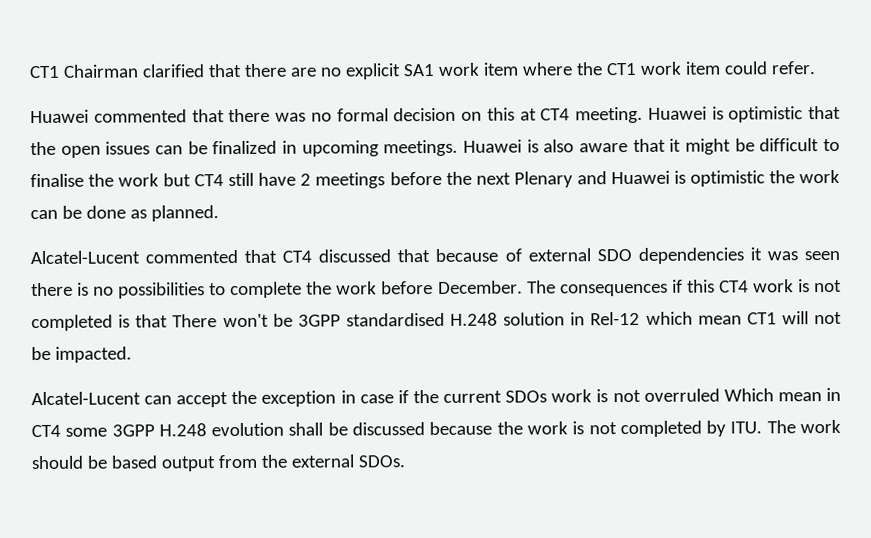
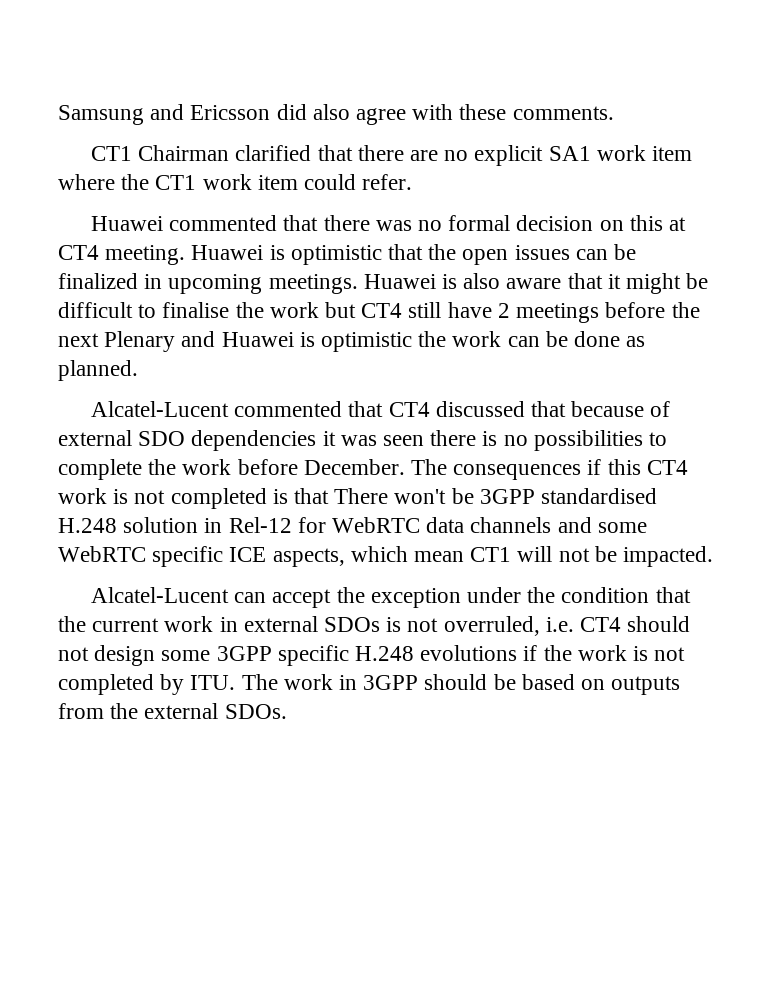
+ Samsung and Ericsson did also agree with these comments.
- The consequences if this CT4 work is not completed is that There won't be 3GPP standardised H.248 solution in Rel-12 which mean CT1 will not be impacted.
+ The consequences if this CT4 work is not completed is that There won't be 3GPP standardised H.248 solution in Rel-12 for WebRTC data channels and some WebRTC specific ICE aspects, which mean CT1 will not be impacted.
- Alcatel-Lucent can accept the exception in case if the current SDOs work is not overruled Which mean in CT4 some 3GPP H.248 evolution shall be discussed because the work is not completed by ITU. The work should be based output from the external SDOs.
+ Alcatel-Lucent can accept the exception under the condition that the current work in external SDOs is not overruled, i.e. CT4 should not design some 3GPP specific H.248 evolutions if the work is not completed by ITU. The work in 3GPP should be based on outputs from the external SDOs.

